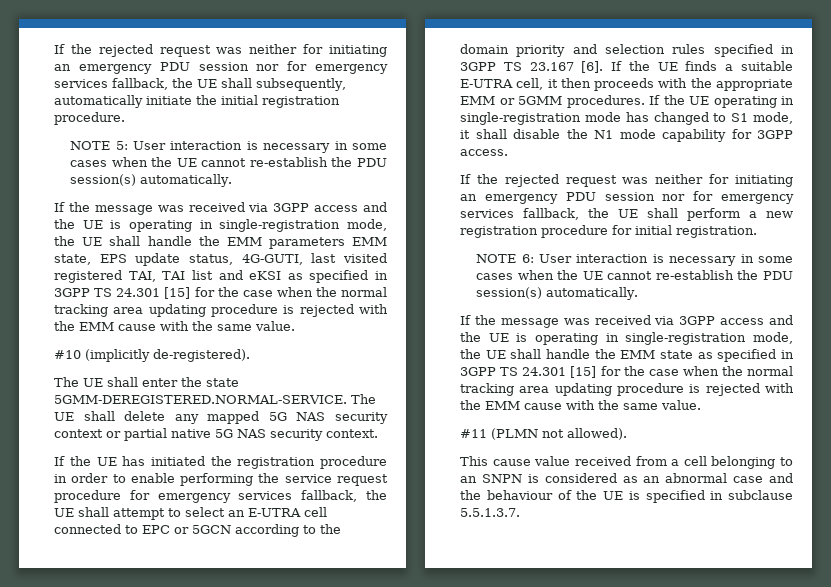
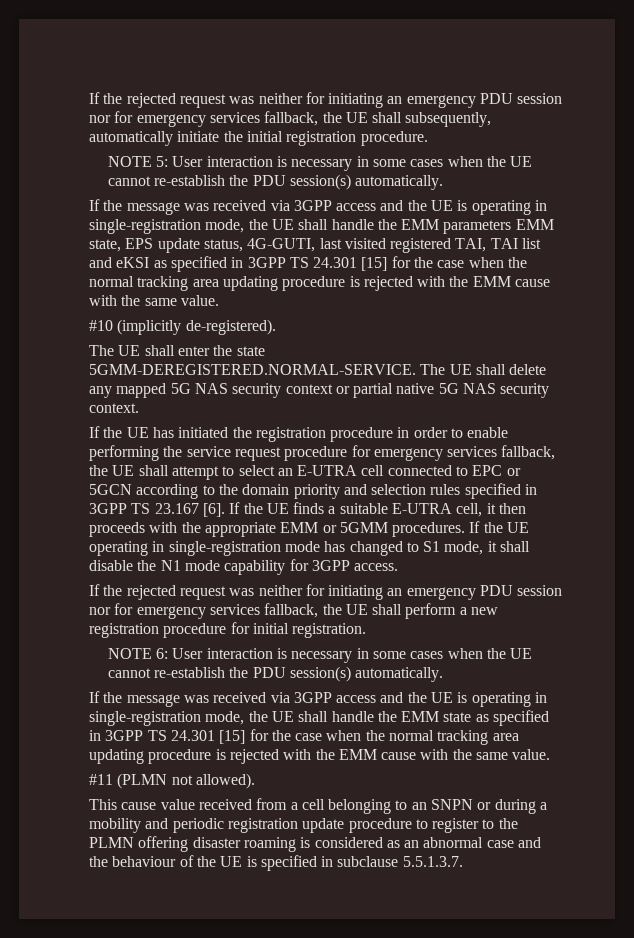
- This cause value received from a cell belonging to an SNPN is considered as an abnormal case and the behaviour of the UE is specified in subclause 5.5.1.3.7.
+ This cause value received from a cell belonging to an SNPN or during a mobility and periodic registration update procedure to register to the PLMN offering disaster roaming is considered as an abnormal case and the behaviour of the UE is specified in subclause 5.5.1.3.7.

